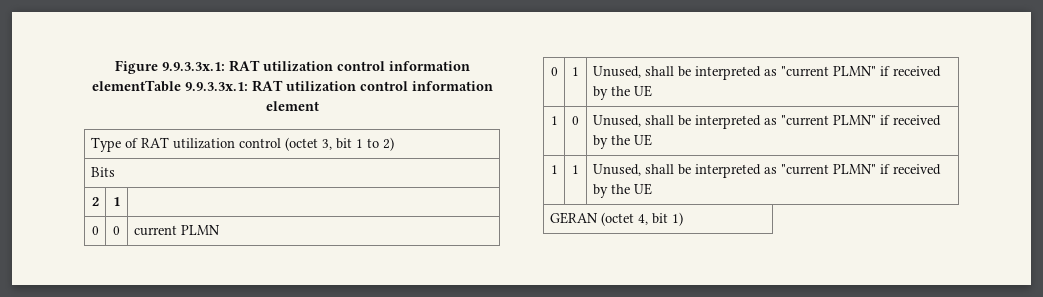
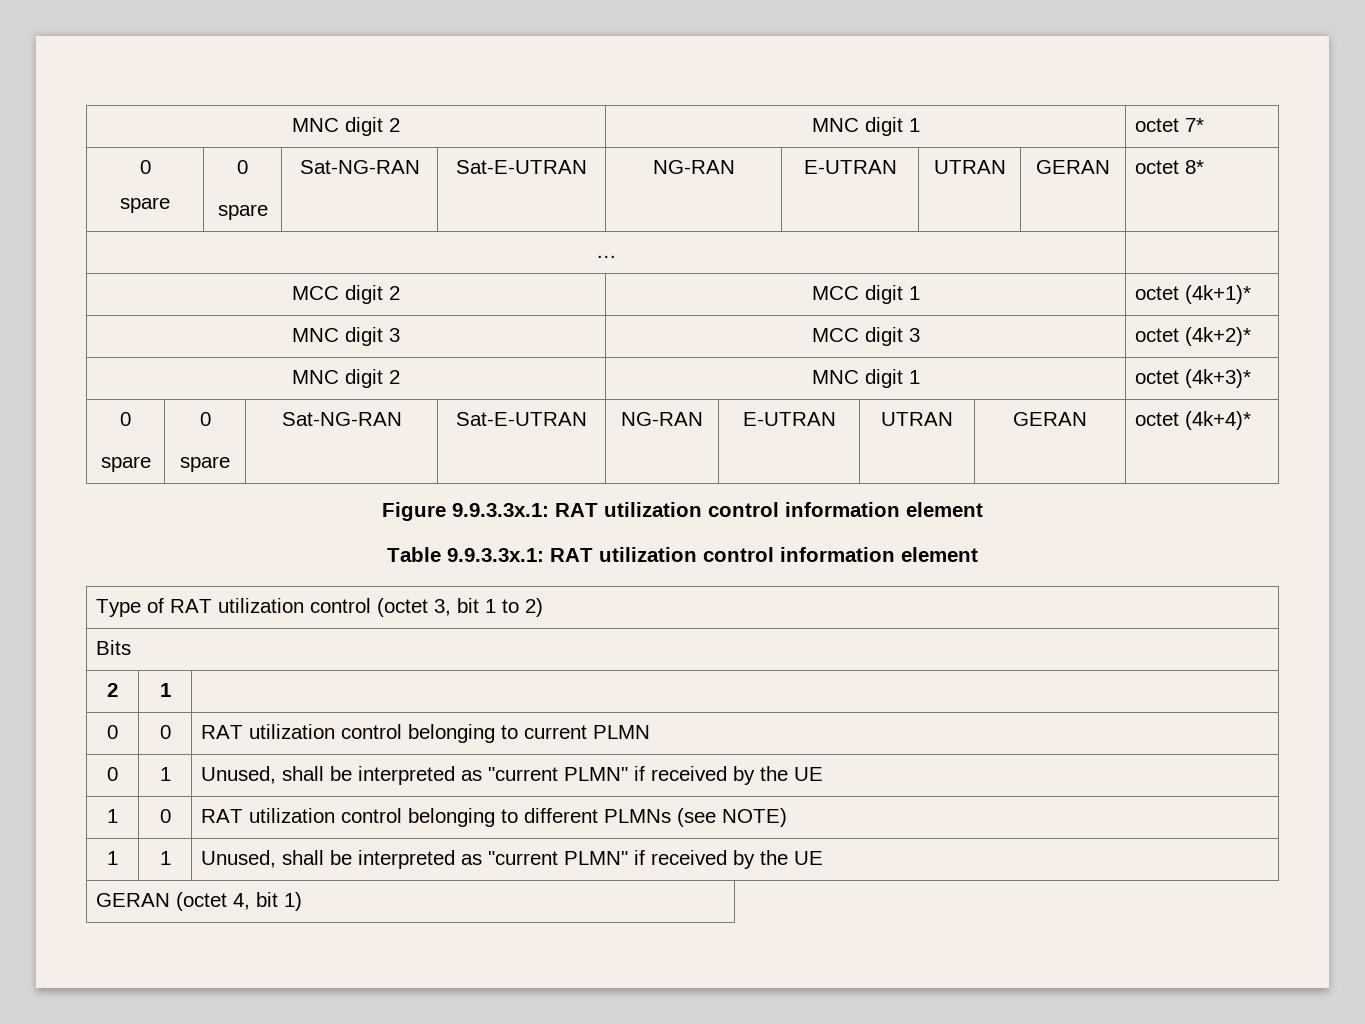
+ MNC digit 2 | MNC digit 1 | octet 7*
+ 0
+ spare | 0
+ spare | Sat-NG-RAN | Sat-E-UTRAN | NG-RAN | E-UTRAN | UTRAN | GERAN | octet 8*
+ … |
+ MCC digit 2 | MCC digit 1 | octet (4k+1)*
+ MNC digit 3 | MCC digit 3 | octet (4k+2)*
+ MNC digit 2 | MNC digit 1 | octet (4k+3)*
+ 0
+ spare | 0
+ spare | Sat-NG-RAN | Sat-E-UTRAN | NG-RAN | E-UTRAN | UTRAN | GERAN | octet (4k+4)*
- Figure 9.9.3.3x.1: RAT utilization control information elementTable 9.9.3.3x.1: RAT utilization control information element
+ Figure 9.9.3.3x.1: RAT utilization control information element
+ Table 9.9.3.3x.1: RAT utilization control information element
- 0 | 0 | current PLMN
+ 0 | 0 | RAT utilization control belonging to current PLMN
- 1 | 0 | Unused, shall be interpreted as "current PLMN" if received by the UE
+ 1 | 0 | RAT utilization control belonging to different PLMNs (see NOTE)

